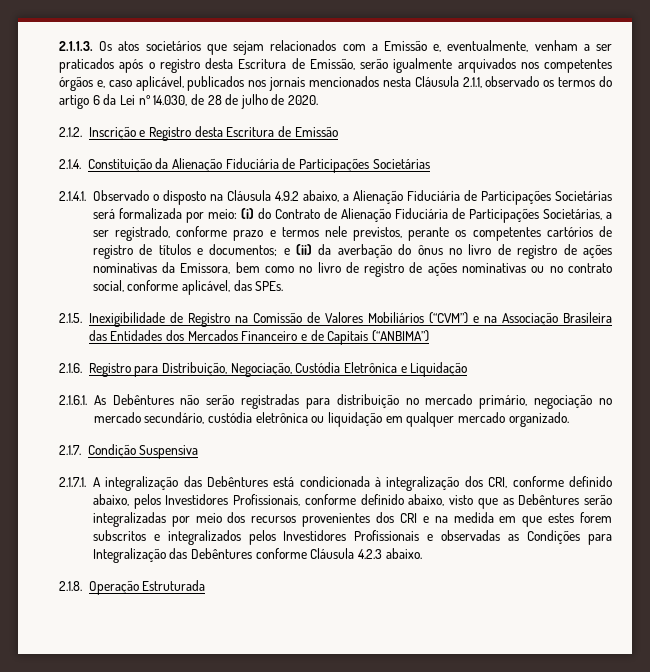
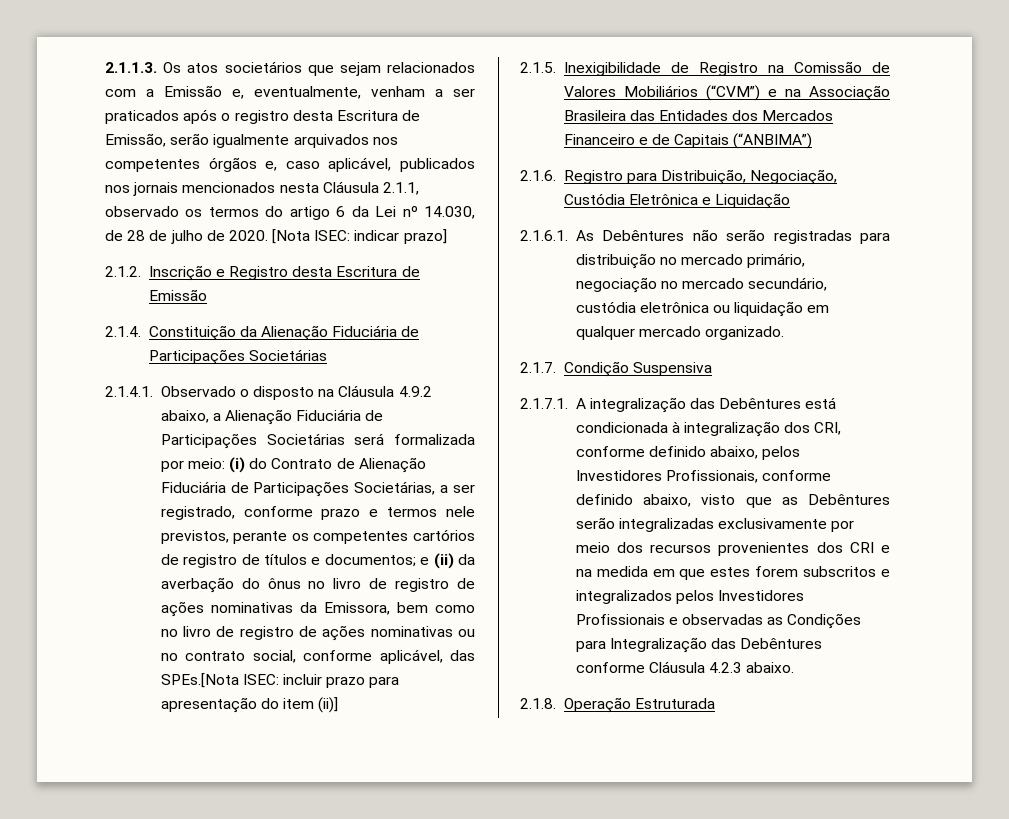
+ [Nota ISEC: indicar prazo]
- e (ii) da averbação do ônus no livro de registro de ações nominativas da Emissora, bem como no livro de registro de ações nominativas ou no contrato social, conforme aplicável, das SPEs.
+ e (ii) da averbação do ônus no livro de registro de ações nominativas da Emissora, bem como no livro de registro de ações nominativas ou no contrato social, conforme aplicável, das SPEs.[Nota ISEC: incluir prazo para apresentação do item (ii)]
- 2.1.7.1. A integralização das Debêntures está condicionada à integralização dos CRI, conforme definido abaixo, pelos Investidores Profissionais, conforme definido abaixo, visto que as Debêntures serão integralizadas por meio dos recursos provenientes dos CRI e na medida em que estes forem subscritos e integralizados pelos Investidores Profissionais e observadas as Condições para Integralização das Debêntures conforme Cláusula 4.2.3 abaixo.
+ 2.1.7.1. A integralização das Debêntures está condicionada à integralização dos CRI, conforme definido abaixo, pelos Investidores Profissionais, conforme definido abaixo, visto que as Debêntures serão integralizadas exclusivamente por meio dos recursos provenientes dos CRI e na medida em que estes forem subscritos e integralizados pelos Investidores Profissionais e observadas as Condições para Integralização das Debêntures conforme Cláusula 4.2.3 abaixo.

